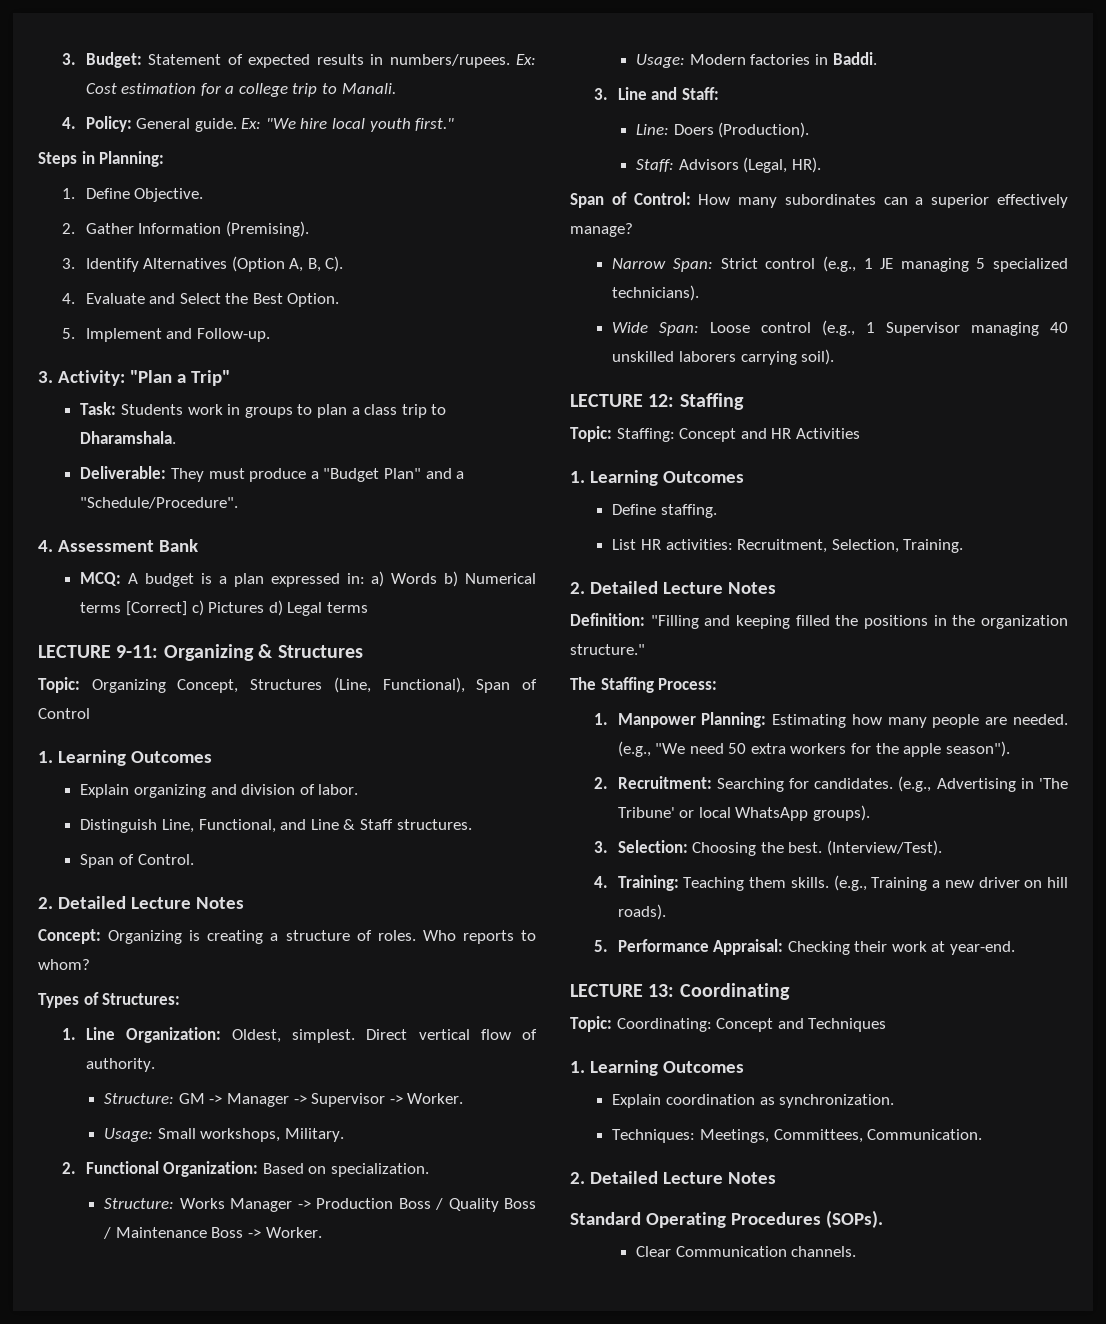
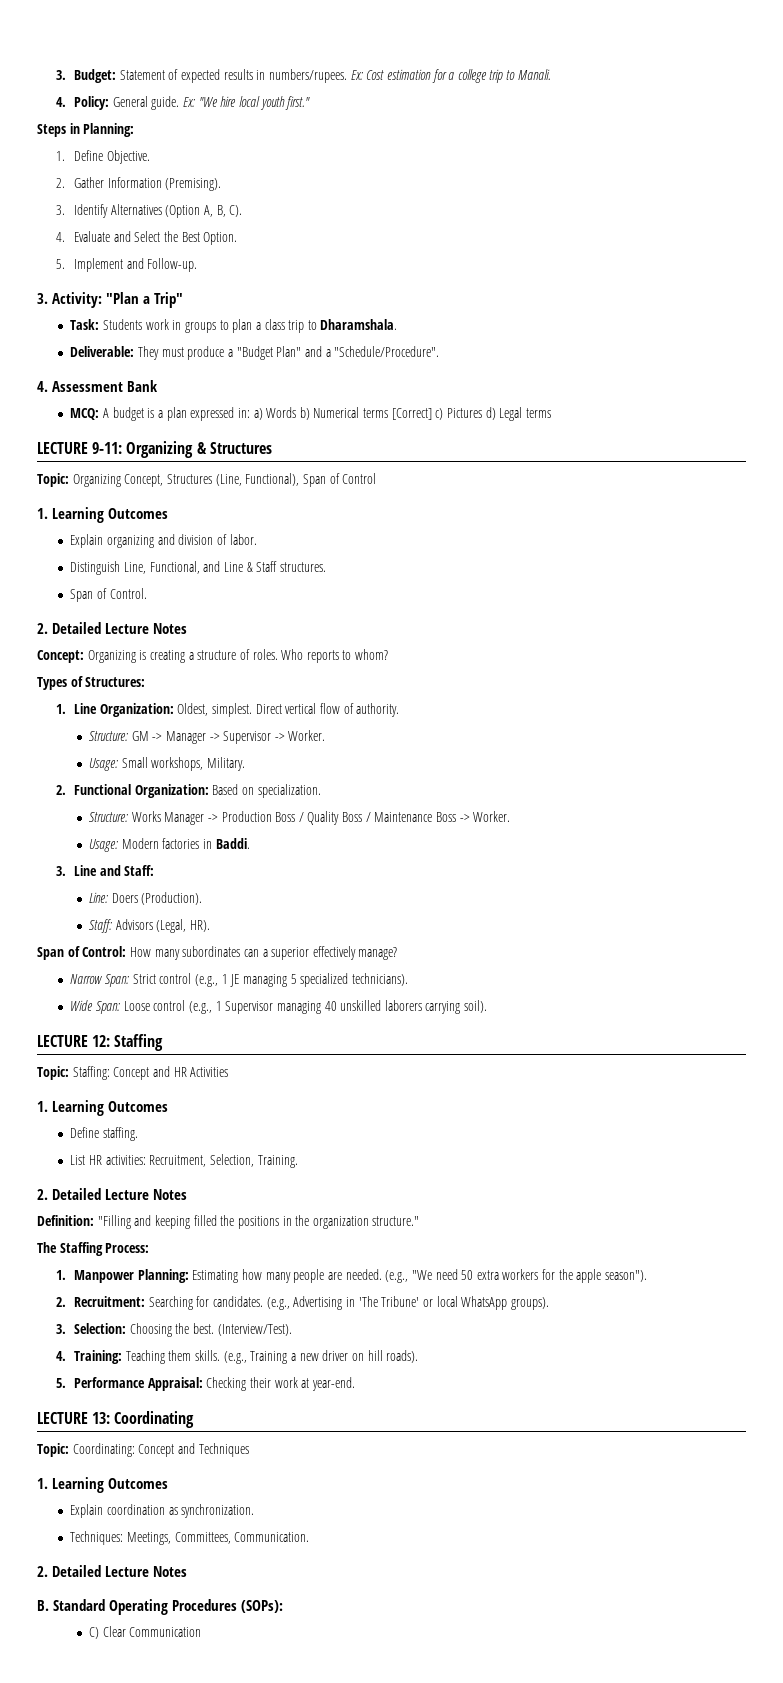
- Standard Operating Procedures (SOPs).
- Clear Communication channels.
+ B. Standard Operating Procedures (SOPs):
+ C) Clear Communication

